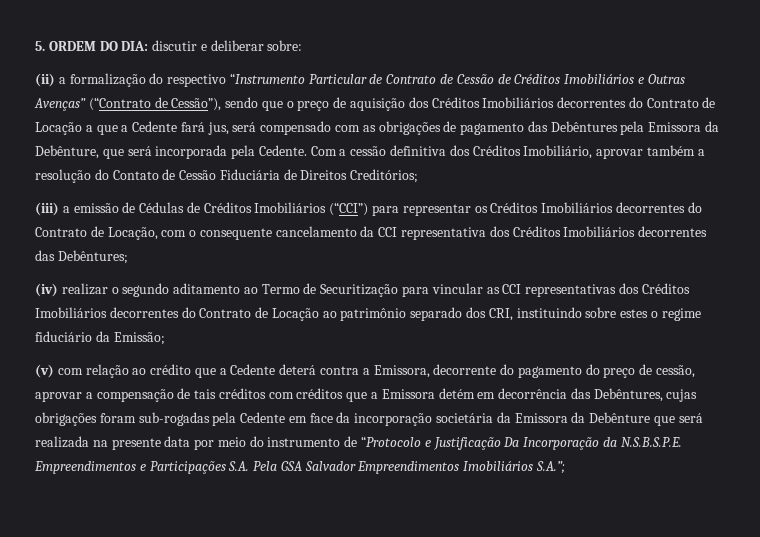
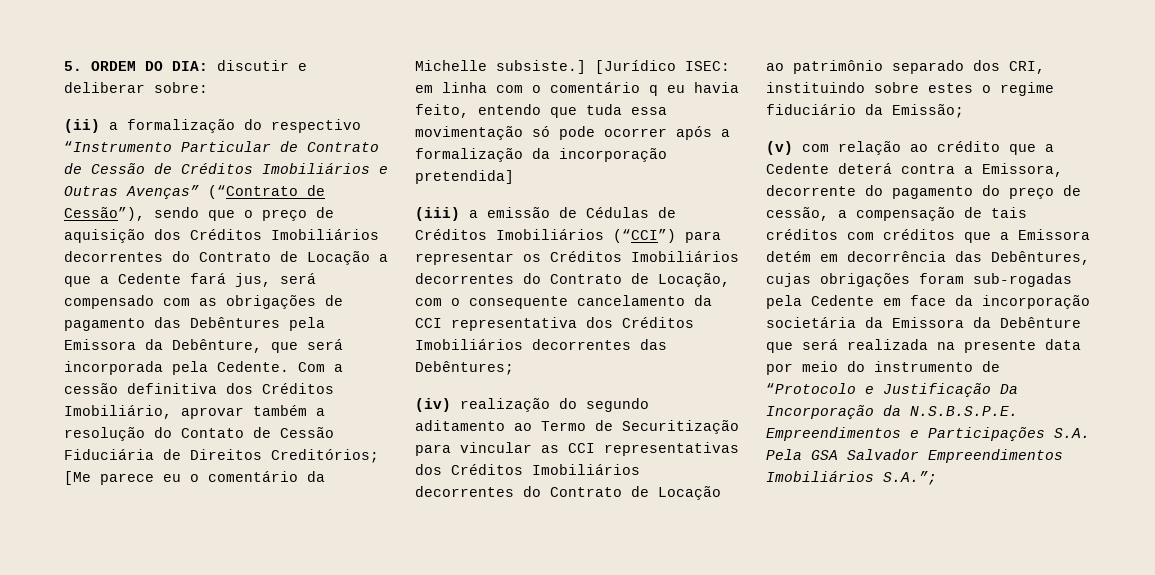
- Com a cessão definitiva dos Créditos Imobiliário, aprovar também a resolução do Contato de Cessão Fiduciária de Direitos Creditórios;
+ Com a cessão definitiva dos Créditos Imobiliário, aprovar também a resolução do Contato de Cessão Fiduciária de Direitos Creditórios; [Me parece eu o comentário da Michelle subsiste.] [Jurídico ISEC: em linha com o comentário q eu havia feito, entendo que tuda essa movimentação só pode ocorrer após a formalização da incorporação pretendida]
- (iv) realizar o segundo aditamento ao Termo de Securitização para vincular as CCI representativas dos Créditos Imobiliários decorrentes do Contrato de Locação ao patrimônio separado dos CRI, instituindo sobre estes o regime fiduciário da Emissão;
+ (iv) realização do segundo aditamento ao Termo de Securitização para vincular as CCI representativas dos Créditos Imobiliários decorrentes do Contrato de Locação ao patrimônio separado dos CRI, instituindo sobre estes o regime fiduciário da Emissão;
- (v) com relação ao crédito que a Cedente deterá contra a Emissora, decorrente do pagamento do preço de cessão, aprovar a compensação de tais créditos com créditos que a Emissora detém em decorrência das Debêntures, cujas obrigações foram sub-rogadas pela Cedente em face da incorporação societária da Emissora da Debênture que será realizada na presente data por meio do instrumento de “Protocolo e Justificação Da Incorporação da N.S.B.S.P.E. Empreendimentos e Participações S.A. Pela GSA Salvador Empreendimentos Imobiliários S.A.”;
+ (v) com relação ao crédito que a Cedente deterá contra a Emissora, decorrente do pagamento do preço de cessão, a compensação de tais créditos com créditos que a Emissora detém em decorrência das Debêntures, cujas obrigações foram sub-rogadas pela Cedente em face da incorporação societária da Emissora da Debênture que será realizada na presente data por meio do instrumento de “Protocolo e Justificação Da Incorporação da N.S.B.S.P.E. Empreendimentos e Participações S.A. Pela GSA Salvador Empreendimentos Imobiliários S.A.”;

